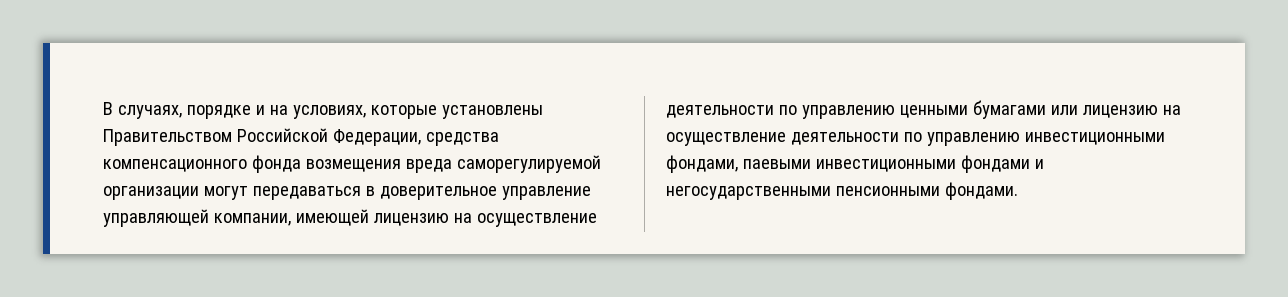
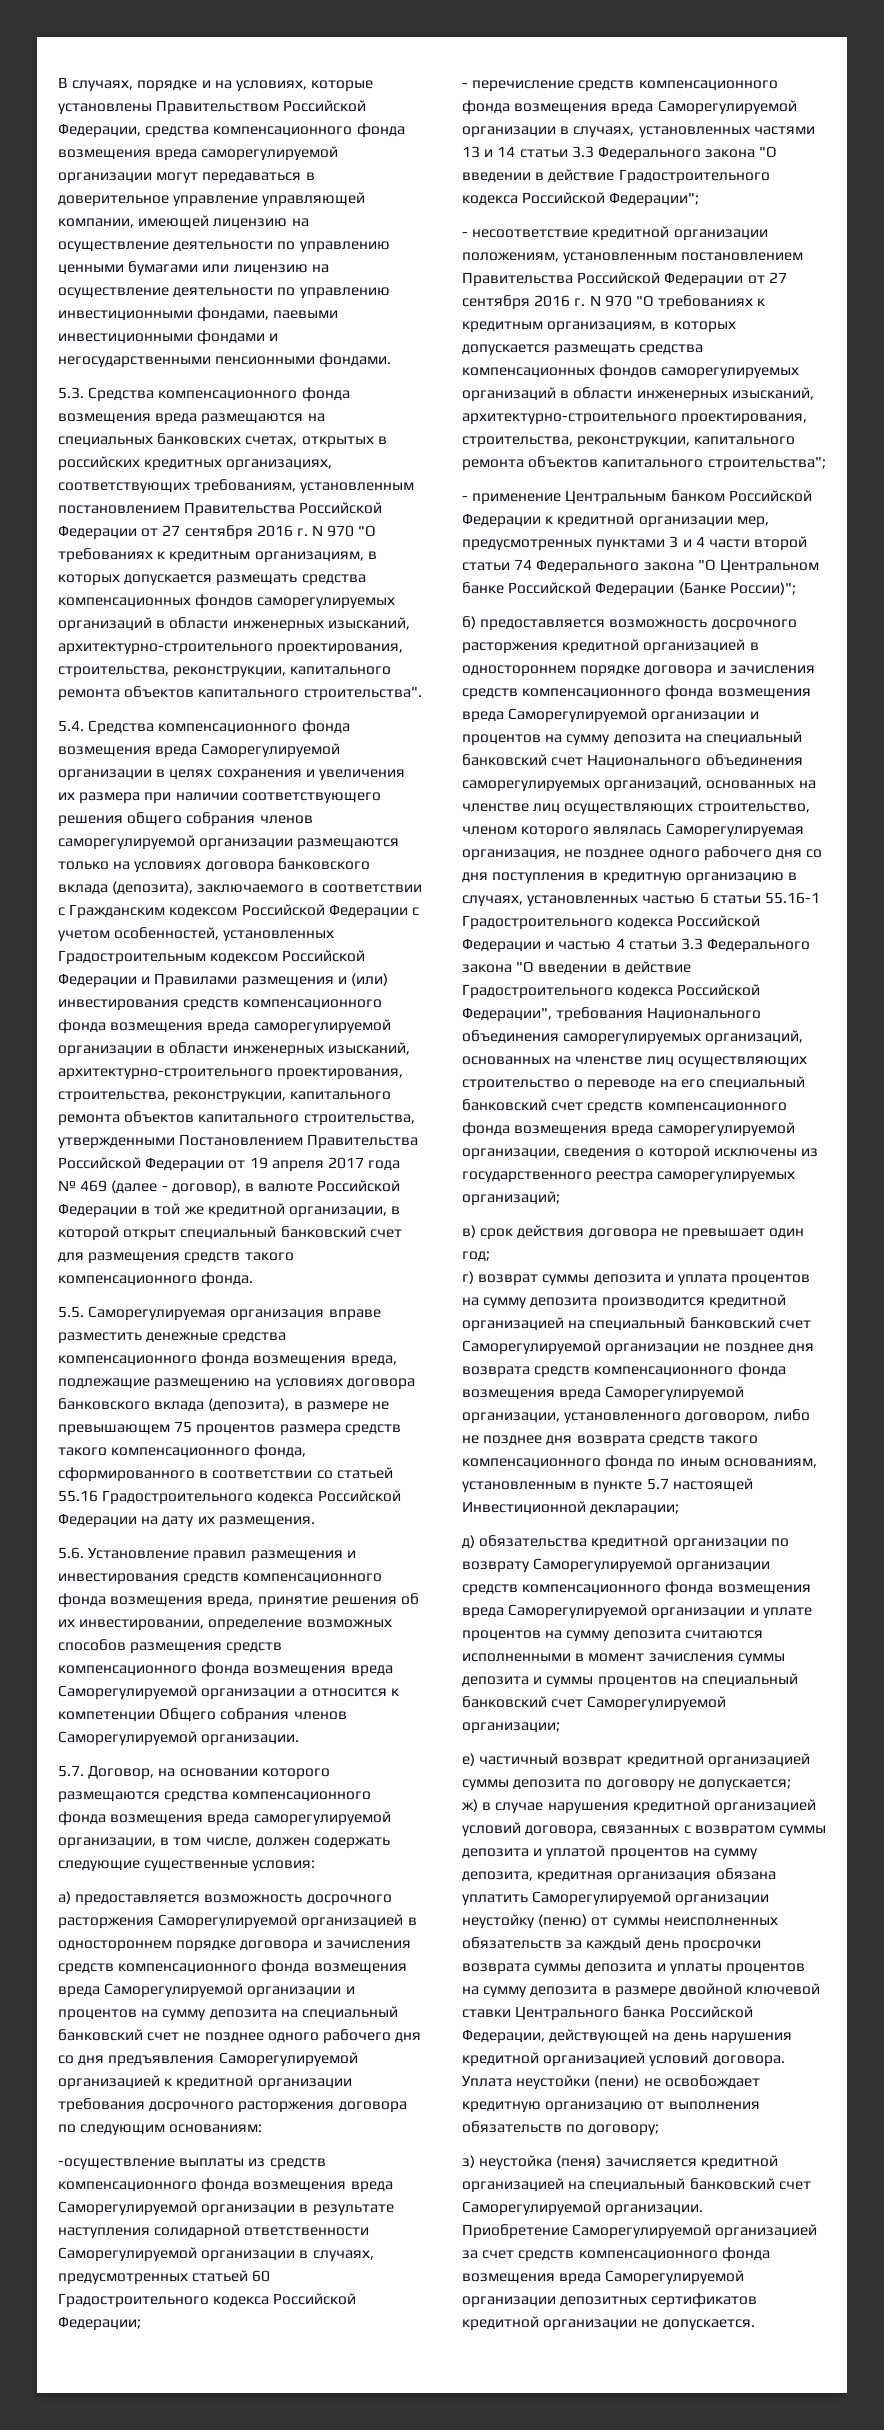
+ 5.3. Средства компенсационного фонда возмещения вреда размещаются на специальных банковских счетах, открытых в российских кредитных организациях, соответствующих требованиям, установленным постановлением Правительства Российской Федерации от 27 сентября 2016 г. N 970 "О требованиях к кредитным организациям, в которых допускается размещать средства компенсационных фондов саморегулируемых организаций в области инженерных изысканий, архитектурно-строительного проектирования, строительства, реконструкции, капитального ремонта объектов капитального строительства".
+ 5.4. Средства компенсационного фонда возмещения вреда Саморегулируемой организации в целях сохранения и увеличения их размера при наличии соответствующего решения общего собрания членов саморегулируемой организации размещаются только на условиях договора банковского вклада (депозита), заключаемого в соответствии с Гражданским кодексом Российской Федерации с учетом особенностей, установленных Градостроительным кодексом Российской Федерации и Правилами размещения и (или) инвестирования средств компенсационного фонда возмещения вреда саморегулируемой организации в области инженерных изысканий, архитектурно-строительного проектирования, строительства, реконструкции, капитального ремонта объектов капитального строительства, утвержденными Постановлением Правительства Российской Федерации от 19 апреля 2017 года № 469 (далее - договор), в валюте Российской Федерации в той же кредитной организации, в которой открыт специальный банковский счет для размещения средств такого компенсационного фонда.
+ 5.5. Саморегулируемая организация вправе разместить денежные средства компенсационного фонда возмещения вреда, подлежащие размещению на условиях договора банковского вклада (депозита), в размере не превышающем 75 процентов размера средств такого компенсационного фонда, сформированного в соответствии со статьей 55.16 Градостроительного кодекса Российской Федерации на дату их размещения.
+ 5.6. Установление правил размещения и инвестирования средств компенсационного фонда возмещения вреда, принятие решения об их инвестировании, определение возможных способов размещения средств компенсационного фонда возмещения вреда Саморегулируемой организации а относится к компетенции Общего собрания членов Саморегулируемой организации.
+ 5.7. Договор, на основании которого размещаются средства компенсационного фонда возмещения вреда саморегулируемой организации, в том числе, должен содержать следующие существенные условия:
+ а) предоставляется возможность досрочного расторжения Саморегулируемой организацией в одностороннем порядке договора и зачисления средств компенсационного фонда возмещения вреда Саморегулируемой организации и процентов на сумму депозита на специальный банковский счет не позднее одного рабочего дня со дня предъявления Саморегулируемой организацией к кредитной организации требования досрочного расторжения договора по следующим основаниям:
+ -осуществление выплаты из средств компенсационного фонда возмещения вреда Саморегулируемой организации в результате наступления солидарной ответственности Саморегулируемой организации в случаях, предусмотренных статьей 60 Градостроительного кодекса Российской Федерации;
+ - перечисление средств компенсационного фонда возмещения вреда Саморегулируемой организации в случаях, установленных частями 13 и 14 статьи 3.3 Федерального закона "О введении в действие Градостроительного кодекса Российской Федерации";
+ - несоответствие кредитной организации положениям, установленным постановлением Правительства Российской Федерации от 27 сентября 2016 г. N 970 "О требованиях к кредитным организациям, в которых допускается размещать средства компенсационных фондов саморегулируемых организаций в области инженерных изысканий, архитектурно-строительного проектирования, строительства, реконструкции, капитального ремонта объектов капитального строительства";
+ - применение Центральным банком Российской Федерации к кредитной организации мер, предусмотренных пунктами 3 и 4 части второй статьи 74 Федерального закона "О Центральном банке Российской Федерации (Банке России)";
+ б) предоставляется возможность досрочного расторжения кредитной организацией в одностороннем порядке договора и зачисления средств компенсационного фонда возмещения вреда Саморегулируемой организации и процентов на сумму депозита на специальный банковский счет Национального объединения саморегулируемых организаций, основанных на членстве лиц осуществляющих строительство, членом которого являлась Саморегулируемая организация, не позднее одного рабочего дня со дня поступления в кредитную организацию в случаях, установленных частью 6 статьи 55.16-1 Градостроительного кодекса Российской Федерации и частью 4 статьи 3.3 Федерального закона "О введении в действие Градостроительного кодекса Российской Федерации", требования Национального объединения саморегулируемых организаций, основанных на членстве лиц осуществляющих строительство о переводе на его специальный банковский счет средств компенсационного фонда возмещения вреда саморегулируемой организации, сведения о которой исключены из государственного реестра саморегулируемых организаций;
+ в) срок действия договора не превышает один год;
+ г) возврат суммы депозита и уплата процентов на сумму депозита производится кредитной организацией на специальный банковский счет Саморегулируемой организации не позднее дня возврата средств компенсационного фонда возмещения вреда Саморегулируемой организации, установленного договором, либо не позднее дня возврата средств такого компенсационного фонда по иным основаниям, установленным в пункте 5.7 настоящей Инвестиционной декларации;
+ д) обязательства кредитной организации по возврату Саморегулируемой организации средств компенсационного фонда возмещения вреда Саморегулируемой организации и уплате процентов на сумму депозита считаются исполненными в момент зачисления суммы депозита и суммы процентов на специальный банковский счет Саморегулируемой организации;
+ е) частичный возврат кредитной организацией суммы депозита по договору не допускается;
+ ж) в случае нарушения кредитной организацией условий договора, связанных с возвратом суммы депозита и уплатой процентов на сумму депозита, кредитная организация обязана уплатить Саморегулируемой организации неустойку (пеню) от суммы неисполненных обязательств за каждый день просрочки возврата суммы депозита и уплаты процентов на сумму депозита в размере двойной ключевой ставки Центрального банка Российской Федерации, действующей на день нарушения кредитной организацией условий договора. Уплата неустойки (пени) не освобождает кредитную организацию от выполнения обязательств по договору;
+ з) неустойка (пеня) зачисляется кредитной организацией на специальный банковский счет Саморегулируемой организации.
+ Приобретение Саморегулируемой организацией за счет средств компенсационного фонда возмещения вреда Саморегулируемой организации депозитных сертификатов кредитной организации не допускается.

